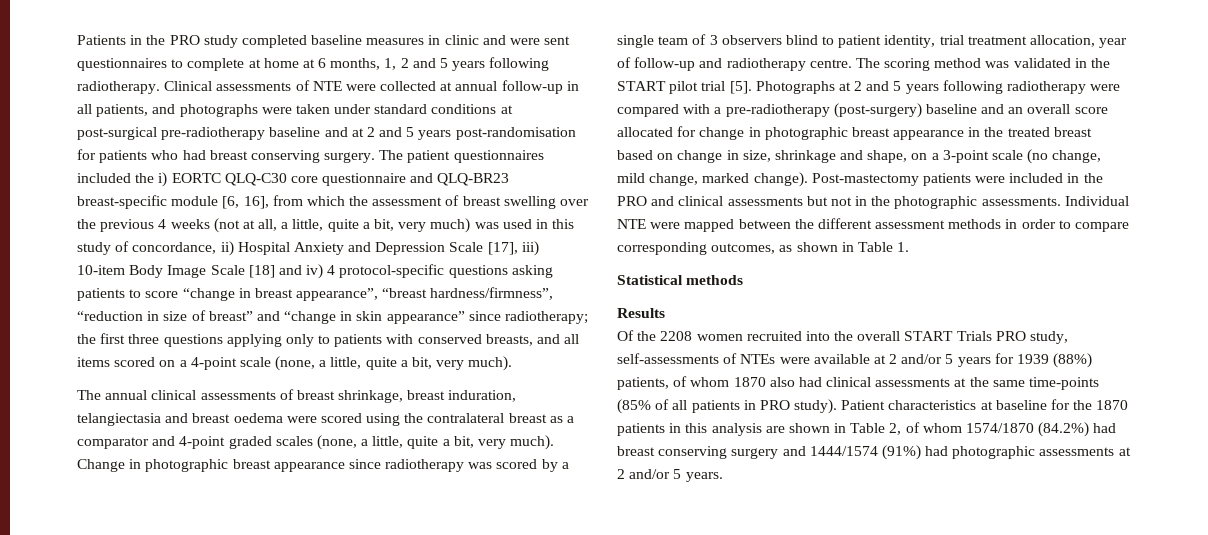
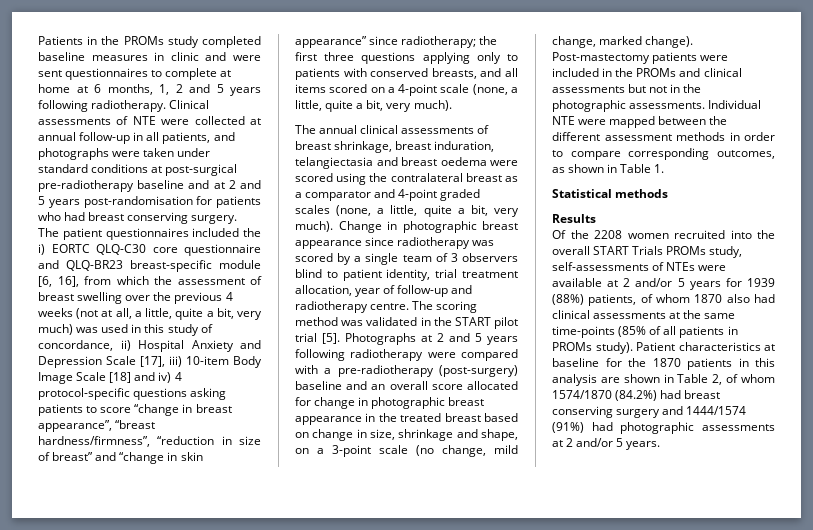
- Patients in the PRO study completed baseline measures in clinic and were sent questionnaires to complete at home at 6 months, 1, 2 and 5 years following radiotherapy.
+ Patients in the PROMs study completed baseline measures in clinic and were sent questionnaires to complete at home at 6 months, 1, 2 and 5 years following radiotherapy.
- Post-mastectomy patients were included in the PRO and clinical assessments but not in the photographic assessments.
+ Post-mastectomy patients were included in the PROMs and clinical assessments but not in the photographic assessments.
- Of the 2208 women recruited into the overall START Trials PRO study, self-assessments of NTEs were available at 2 and/or 5 years for 1939 (88%) patients, of whom 1870 also had clinical assessments at the same time-points (85% of all patients in PRO study).
+ Of the 2208 women recruited into the overall START Trials PROMs study, self-assessments of NTEs were available at 2 and/or 5 years for 1939 (88%) patients, of whom 1870 also had clinical assessments at the same time-points (85% of all patients in PROMs study).

